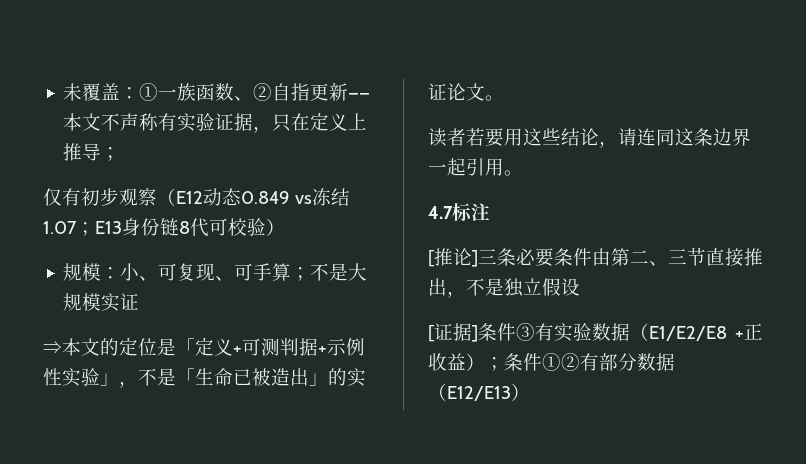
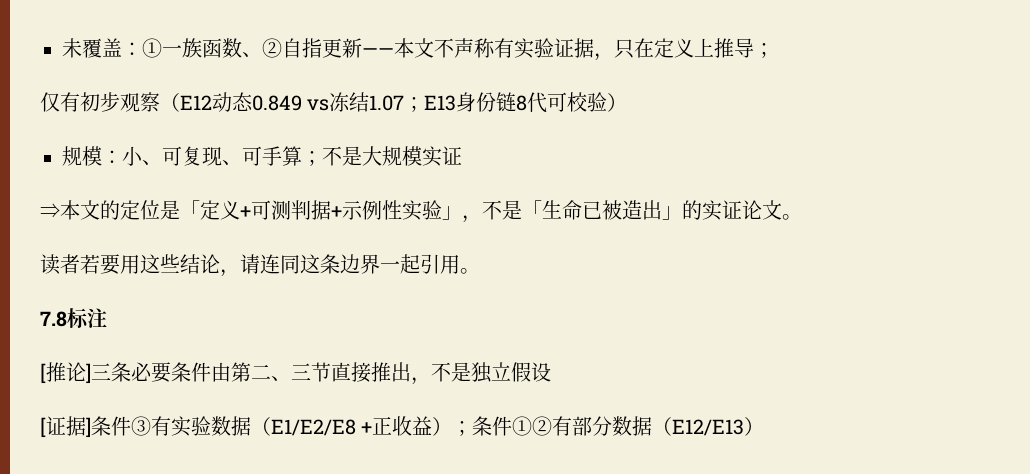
- 4.7标注
+ 7.8标注

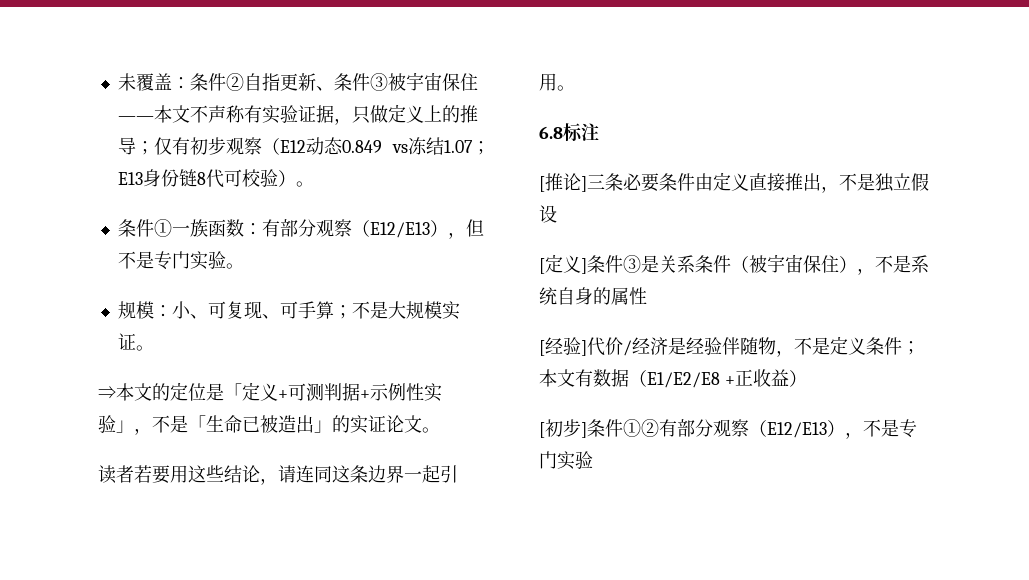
- 未覆盖：①一族函数、②自指更新——本文不声称有实验证据，只在定义上推导；
- 仅有初步观察（E12动态0.849 vs冻结1.07；E13身份链8代可校验）
+ 未覆盖：条件②自指更新、条件③被宇宙保住——本文不声称有实验证据，只做定义上的推导；仅有初步观察（E12动态0.849 vs冻结1.07；E13身份链8代可校验）。
+ 条件①一族函数：有部分观察（E12/E13），但不是专门实验。
- 规模：小、可复现、可手算；不是大规模实证
+ 规模：小、可复现、可手算；不是大规模实证。
- 7.8标注
+ 6.8标注
- [推论]三条必要条件由第二、三节直接推出，不是独立假设
+ [推论]三条必要条件由定义直接推出，不是独立假设
- [证据]条件③有实验数据（E1/E2/E8 +正收益）；条件①②有部分数据（E12/E13）
+ [定义]条件③是关系条件（被宇宙保住），不是系统自身的属性
+ [经验]代价/经济是经验伴随物，不是定义条件；本文有数据（E1/E2/E8 +正收益）
+ [初步]条件①②有部分观察（E12/E13），不是专门实验

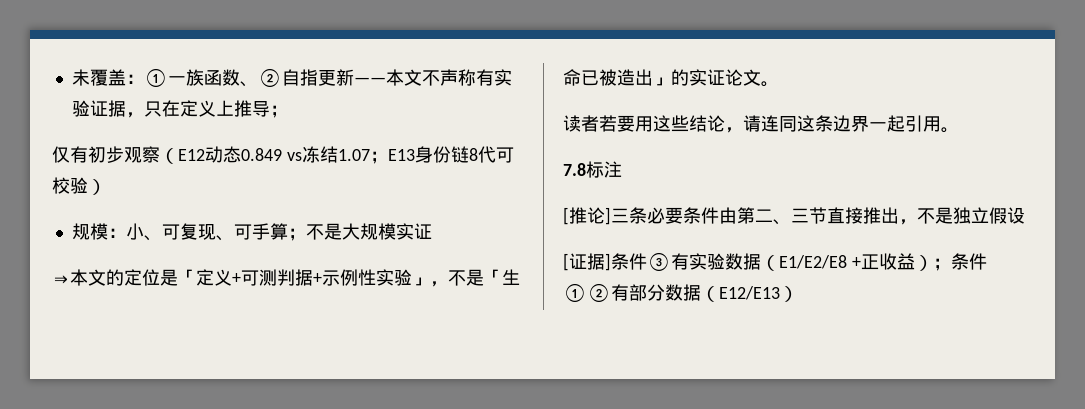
- 未覆盖：条件②自指更新、条件③被宇宙保住——本文不声称有实验证据，只做定义上的推导；仅有初步观察（E12动态0.849 vs冻结1.07；E13身份链8代可校验）。
- 条件①一族函数：有部分观察（E12/E13），但不是专门实验。
+ 未覆盖：①一族函数、②自指更新——本文不声称有实验证据，只在定义上推导；
+ 仅有初步观察（E12动态0.849 vs冻结1.07；E13身份链8代可校验）
- 规模：小、可复现、可手算；不是大规模实证。
+ 规模：小、可复现、可手算；不是大规模实证
- 6.8标注
+ 7.8标注
- [推论]三条必要条件由定义直接推出，不是独立假设
+ [推论]三条必要条件由第二、三节直接推出，不是独立假设
- [定义]条件③是关系条件（被宇宙保住），不是系统自身的属性
- [经验]代价/经济是经验伴随物，不是定义条件；本文有数据（E1/E2/E8 +正收益）
- [初步]条件①②有部分观察（E12/E13），不是专门实验
+ [证据]条件③有实验数据（E1/E2/E8 +正收益）；条件①②有部分数据（E12/E13）

